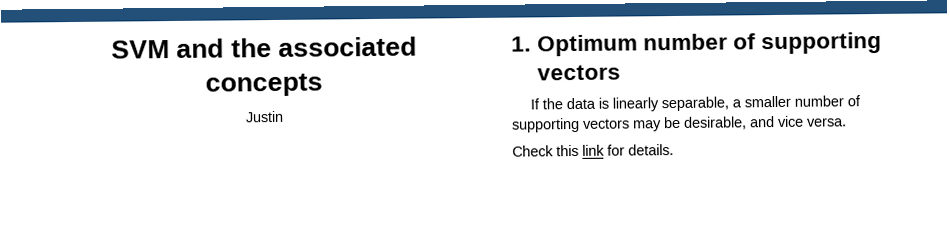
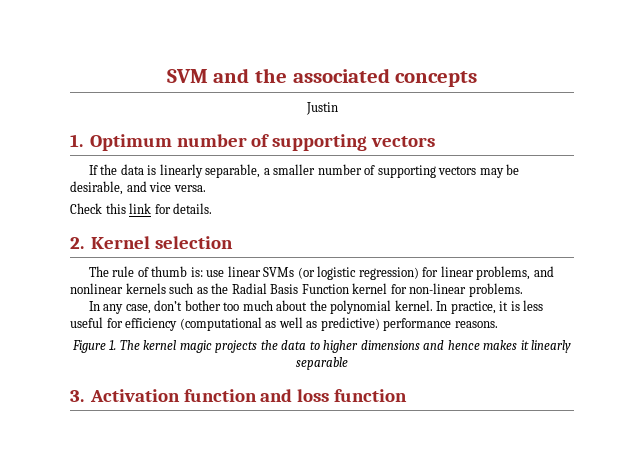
+ 2. Kernel selection
+ The rule of thumb is: use linear SVMs (or logistic regression) for linear problems, and nonlinear kernels such as the Radial Basis Function kernel for non-linear problems.
+ In any case, don’t bother too much about the polynomial kernel. In practice, it is less useful for efficiency (computational as well as predictive) performance reasons.
+ Figure 1. The kernel magic projects the data to higher dimensions and hence makes it linearly separable
+ 3. Activation function and loss function

